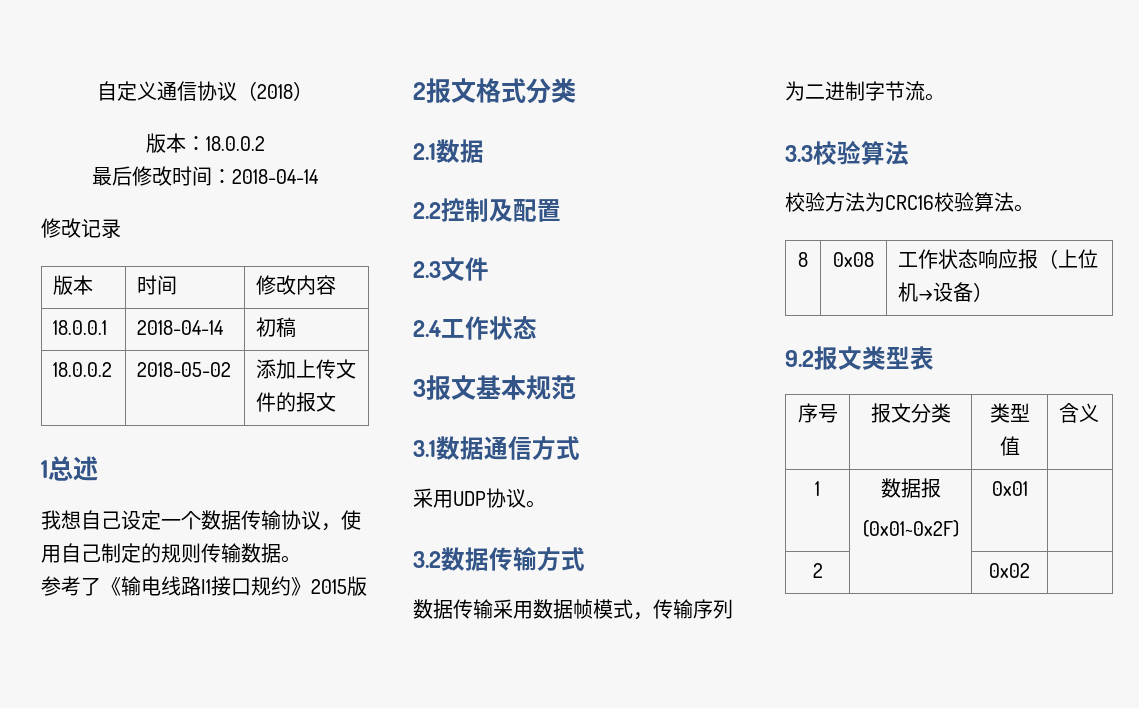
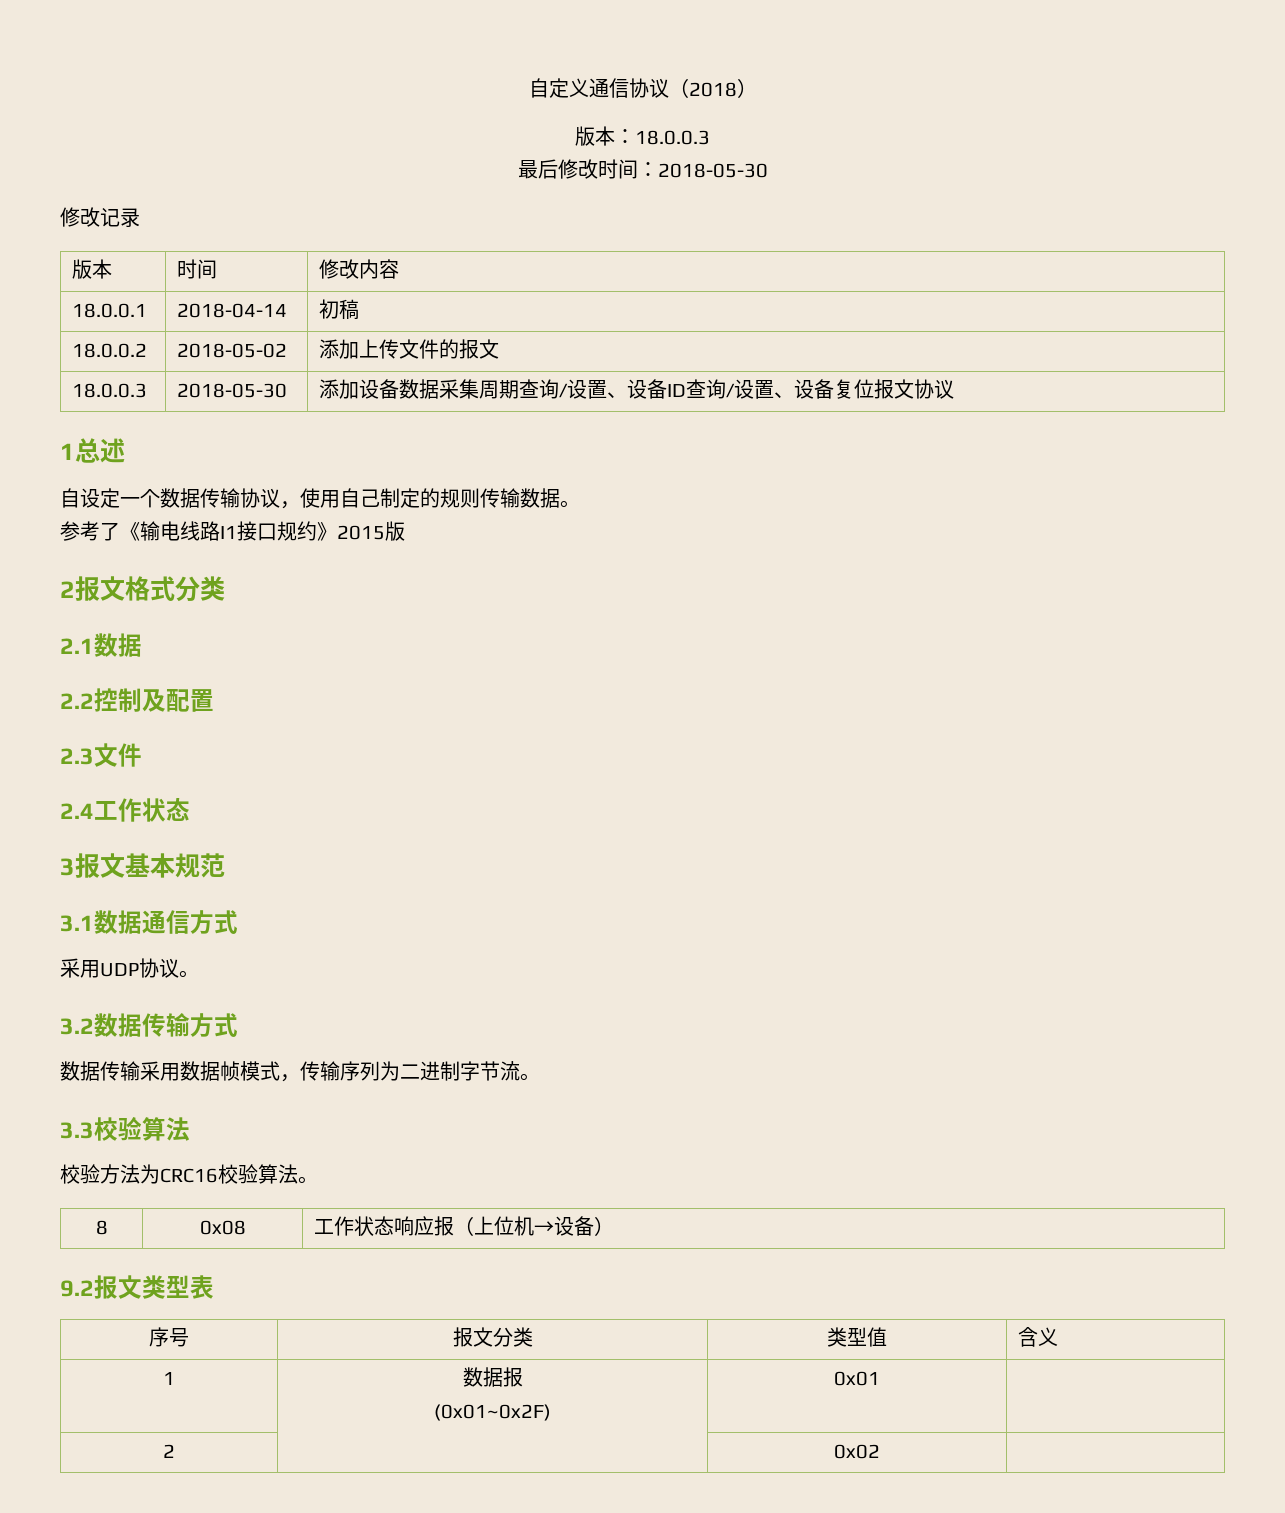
- 版本：18.0.0.2
+ 版本：18.0.0.3
- 最后修改时间：2018-04-14
+ 最后修改时间：2018-05-30
+ 18.0.0.3 | 2018-05-30 | 添加设备数据采集周期查询/设置、设备ID查询/设置、设备复位报文协议
- 我想自己设定一个数据传输协议，使用自己制定的规则传输数据。
+ 自设定一个数据传输协议，使用自己制定的规则传输数据。

